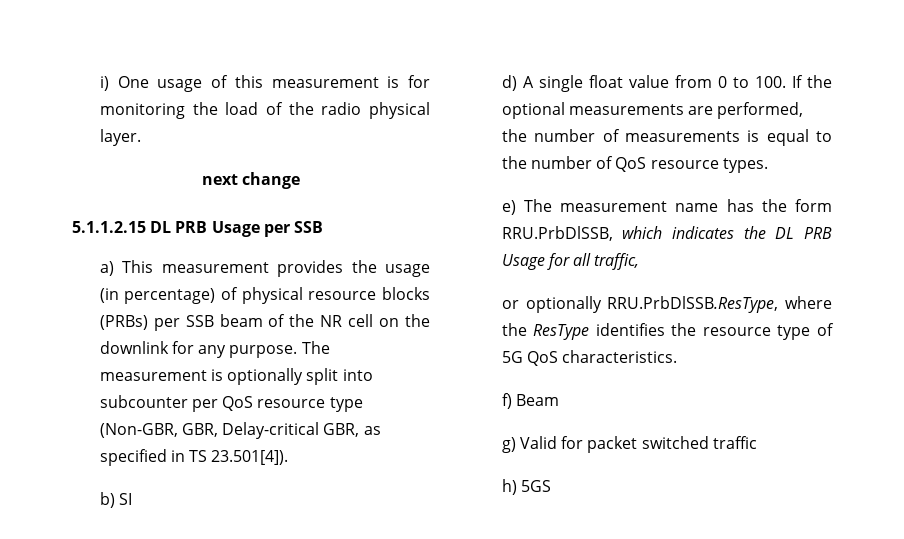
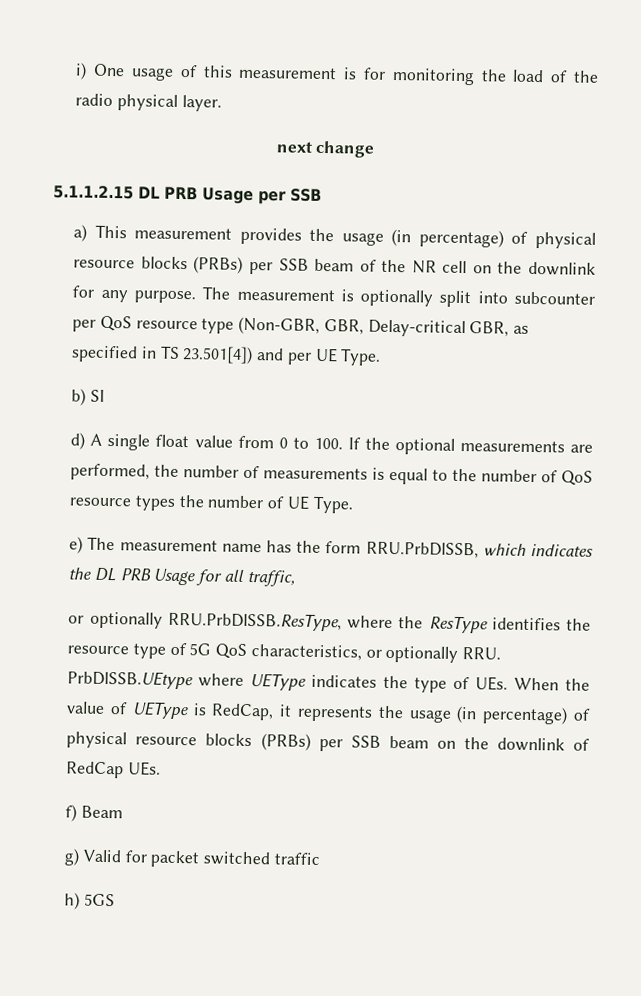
- The measurement is optionally split into subcounter per QoS resource type (Non-GBR, GBR, Delay-critical GBR, as specified in TS 23.501[4]).
+ The measurement is optionally split into subcounter per QoS resource type (Non-GBR, GBR, Delay-critical GBR, as specified in TS 23.501[4]) and per UE Type.
- d) A single float value from 0 to 100. If the optional measurements are performed, the number of measurements is equal to the number of QoS resource types.
+ d) A single float value from 0 to 100. If the optional measurements are performed, the number of measurements is equal to the number of QoS resource types the number of UE Type.
- or optionally RRU.PrbDlSSB.ResType, where the ResType identifies the resource type of 5G QoS characteristics.
+ or optionally RRU.PrbDlSSB.ResType, where the ResType identifies the resource type of 5G QoS characteristics, or optionally RRU. PrbDlSSB.UEtype where UEType indicates the type of UEs. When the value of UEType is RedCap, it represents the usage (in percentage) of physical resource blocks (PRBs) per SSB beam on the downlink of RedCap UEs.

